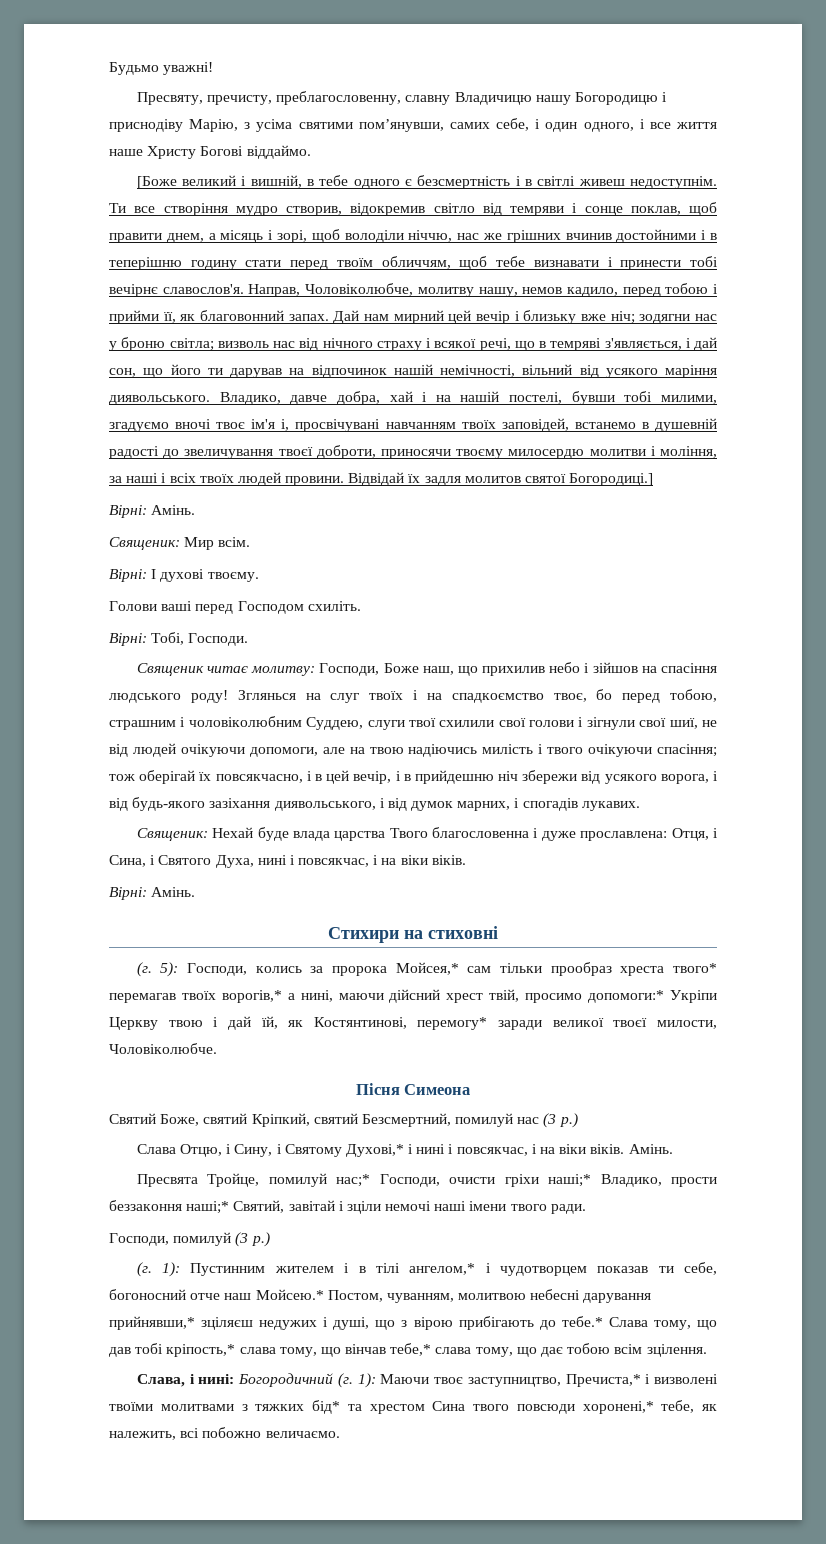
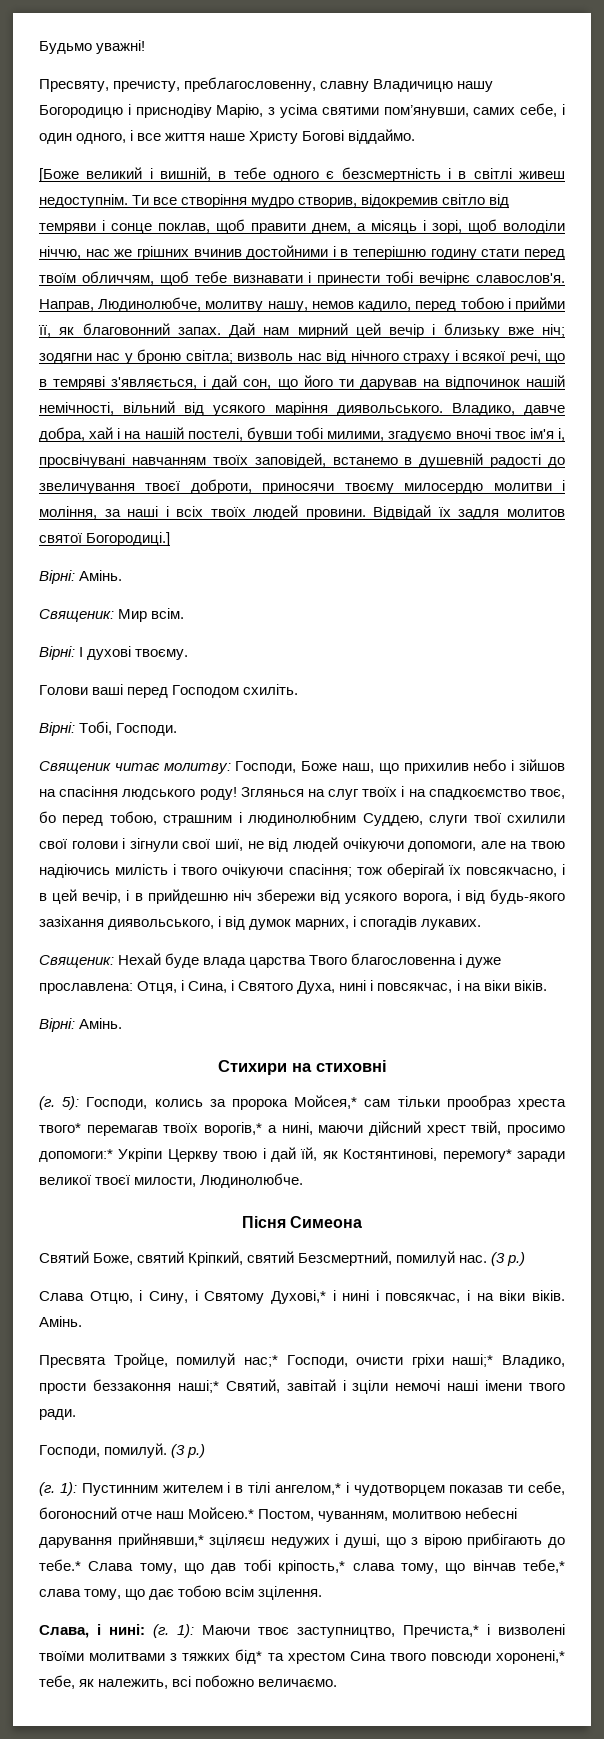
- Направ, Чоловіколюбче, молитву нашу, немов кадило, перед тобою і прийми її, як благовонний запах.
+ Направ, Людинолюбче, молитву нашу, немов кадило, перед тобою і прийми її, як благовонний запах.
- Зглянься на слуг твоїх і на спадкоємство твоє, бо перед тобою, страшним і чоловіколюбним Суддею, слуги твої схилили свої голови і зігнули свої шиї, не від людей очікуючи допомоги, але на твою надіючись милість і твого очікуючи спасіння;
+ Зглянься на слуг твоїх і на спадкоємство твоє, бо перед тобою, страшним і людинолюбним Суддею, слуги твої схилили свої голови і зігнули свої шиї, не від людей очікуючи допомоги, але на твою надіючись милість і твого очікуючи спасіння;
- (г. 5): Господи, колись за пророка Мойсея,* сам тільки прообраз хреста твого* перемагав твоїх ворогів,* а нині, маючи дійсний хрест твій, просимо допомоги:* Укріпи Церкву твою і дай їй, як Костянтинові, перемогу* заради великої твоєї милости, Чоловіколюбче.
+ (г. 5): Господи, колись за пророка Мойсея,* сам тільки прообраз хреста твого* перемагав твоїх ворогів,* а нині, маючи дійсний хрест твій, просимо допомоги:* Укріпи Церкву твою і дай їй, як Костянтинові, перемогу* заради великої твоєї милости, Людинолюбче.
- Святий Боже, святий Кріпкий, святий Безсмертний, помилуй нас (3 р.)
+ Святий Боже, святий Кріпкий, святий Безсмертний, помилуй нас. (3 р.)
- Господи, помилуй (3 р.)
+ Господи, помилуй. (3 р.)
- Слава, і нині: Богородичний (г. 1): Маючи твоє заступництво, Пречиста,* і визволені твоїми молитвами з тяжких бід* та хрестом Сина твого повсюди хоронені,* тебе, як належить, всі побожно величаємо.
+ Слава, і нині: (г. 1): Маючи твоє заступництво, Пречиста,* і визволені твоїми молитвами з тяжких бід* та хрестом Сина твого повсюди хоронені,* тебе, як належить, всі побожно величаємо.

